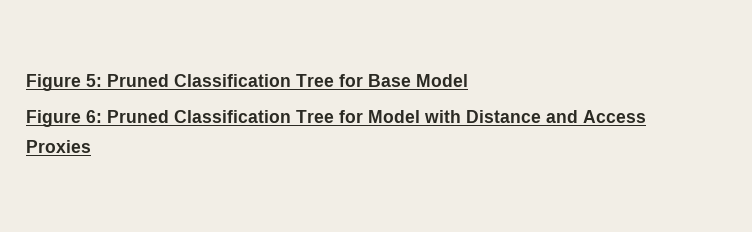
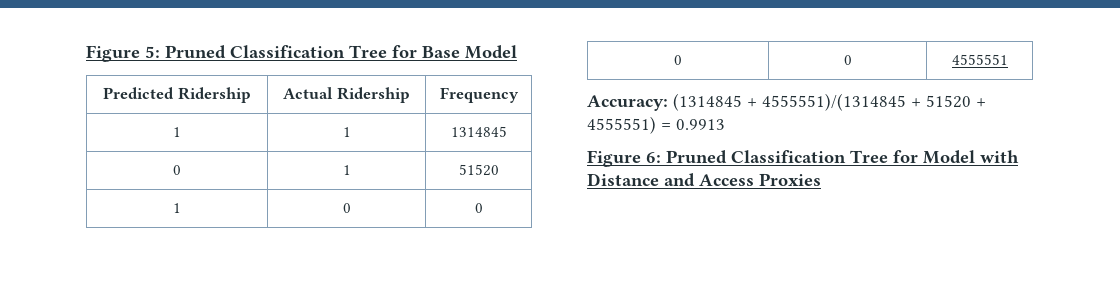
+ Predicted Ridership | Actual Ridership | Frequency
+ 1 | 1 | 1314845
+ 0 | 1 | 51520
+ 1 | 0 | 0
+ 0 | 0 | 4555551
+ Accuracy: (1314845 + 4555551)/(1314845 + 51520 + 4555551) = 0.9913

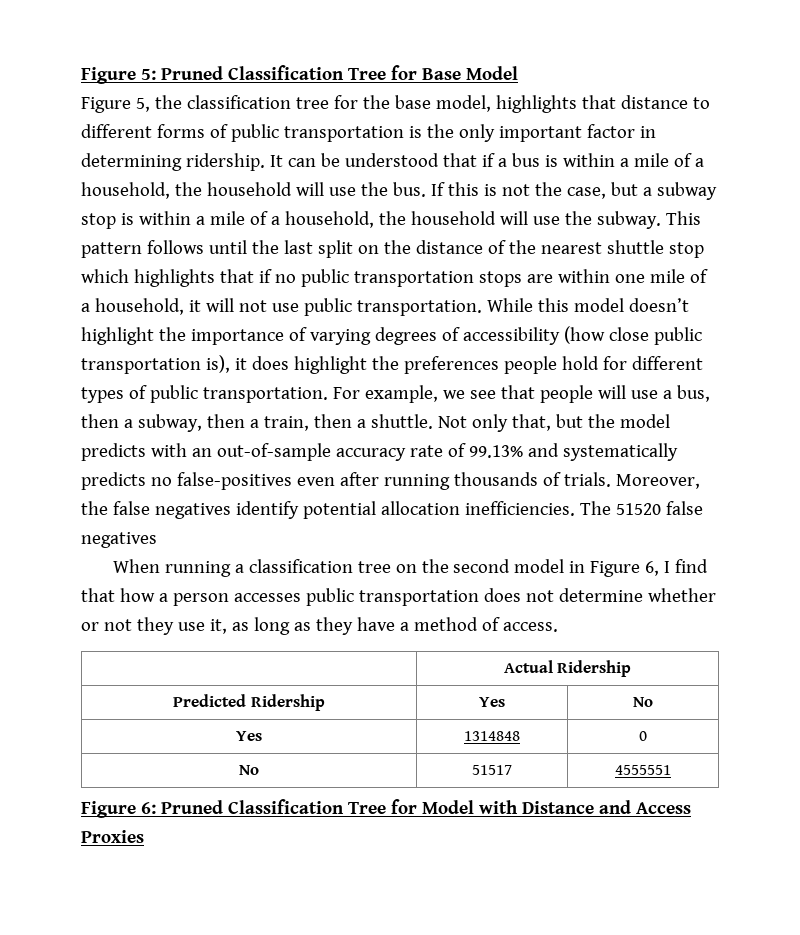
- Predicted Ridership | Actual Ridership | Frequency
- 1 | 1 | 1314845
- 0 | 1 | 51520
- 1 | 0 | 0
+ Figure 5, the classification tree for the base model, highlights that distance to different forms of public transportation is the only important factor in determining ridership. It can be understood that if a bus is within a mile of a household, the household will use the bus. If this is not the case, but a subway stop is within a mile of a household, the household will use the subway. This pattern follows until the last split on the distance of the nearest shuttle stop which highlights that if no public transportation stops are within one mile of a household, it will not use public transportation. While this model doesn’t highlight the importance of varying degrees of accessibility (how close public transportation is), it does highlight the preferences people hold for different types of public transportation. For example, we see that people will use a bus, then a subway, then a train, then a shuttle. Not only that, but the model predicts with an out-of-sample accuracy rate of 99.13% and systematically predicts no false-positives even after running thousands of trials. Moreover, the false negatives identify potential allocation inefficiencies. The 51520 false negatives
+ When running a classification tree on the second model in Figure 6, I find that how a person accesses public transportation does not determine whether or not they use it, as long as they have a method of access.
+ | Actual Ridership
+ Predicted Ridership | Yes | No
+ Yes | 1314848 | 0
- 0 | 0 | 4555551
+ No | 51517 | 4555551
- Accuracy: (1314845 + 4555551)/(1314845 + 51520 + 4555551) = 0.9913

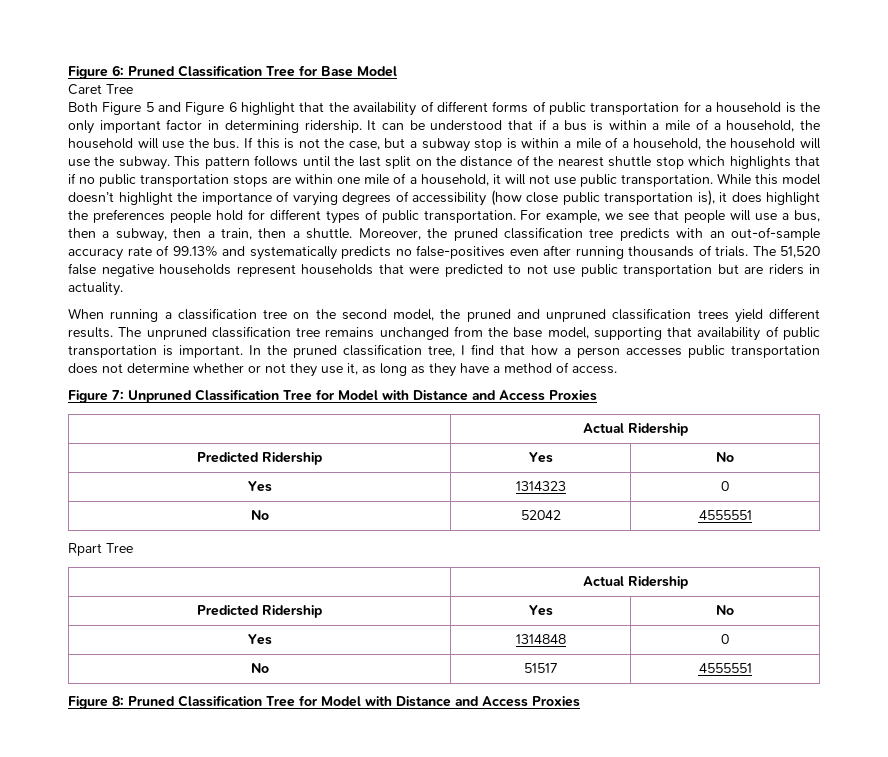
- Figure 5: Pruned Classification Tree for Base Model
+ Figure 6: Pruned Classification Tree for Base Model
- Figure 5, the classification tree for the base model, highlights that distance to different forms of public transportation is the only important factor in determining ridership.
+ Caret Tree
+ Both Figure 5 and Figure 6 highlight that the availability of different forms of public transportation for a household is the only important factor in determining ridership.
- Not only that, but the model predicts with an out-of-sample accuracy rate of 99.13% and systematically predicts no false-positives even after running thousands of trials.
+ Moreover, the pruned classification tree predicts with an out-of-sample accuracy rate of 99.13% and systematically predicts no false-positives even after running thousands of trials.
- Moreover, the false negatives identify potential allocation inefficiencies. The 51520 false negatives
+ The 51,520 false negative households represent households that were predicted to not use public transportation but are riders in actuality.
- When running a classification tree on the second model in Figure 6, I find that how a person accesses public transportation does not determine whether or not they use it, as long as they have a method of access.
+ When running a classification tree on the second model, the pruned and unpruned classification trees yield different results. The unpruned classification tree remains unchanged from the base model, supporting that availability of public transportation is important. In the pruned classification tree, I find that how a person accesses public transportation does not determine whether or not they use it, as long as they have a method of access.
+ Figure 7: Unpruned Classification Tree for Model with Distance and Access Proxies
+ | Actual Ridership
+ Predicted Ridership | Yes | No
+ Yes | 1314323 | 0
+ No | 52042 | 4555551
+ Rpart Tree
- Figure 6: Pruned Classification Tree for Model with Distance and Access Proxies
+ Figure 8: Pruned Classification Tree for Model with Distance and Access Proxies

